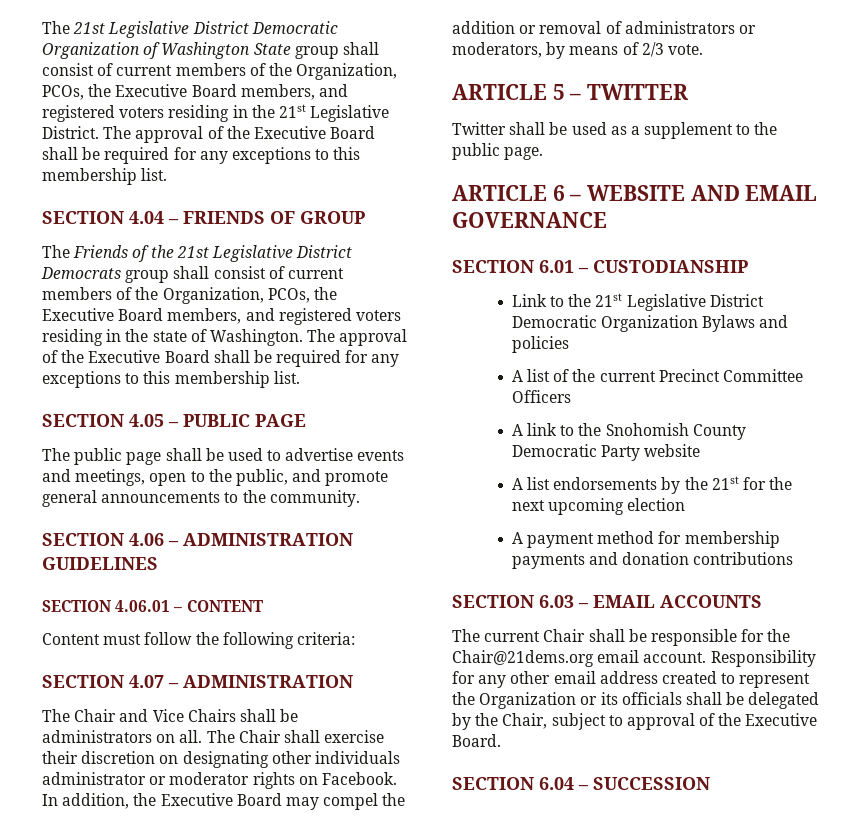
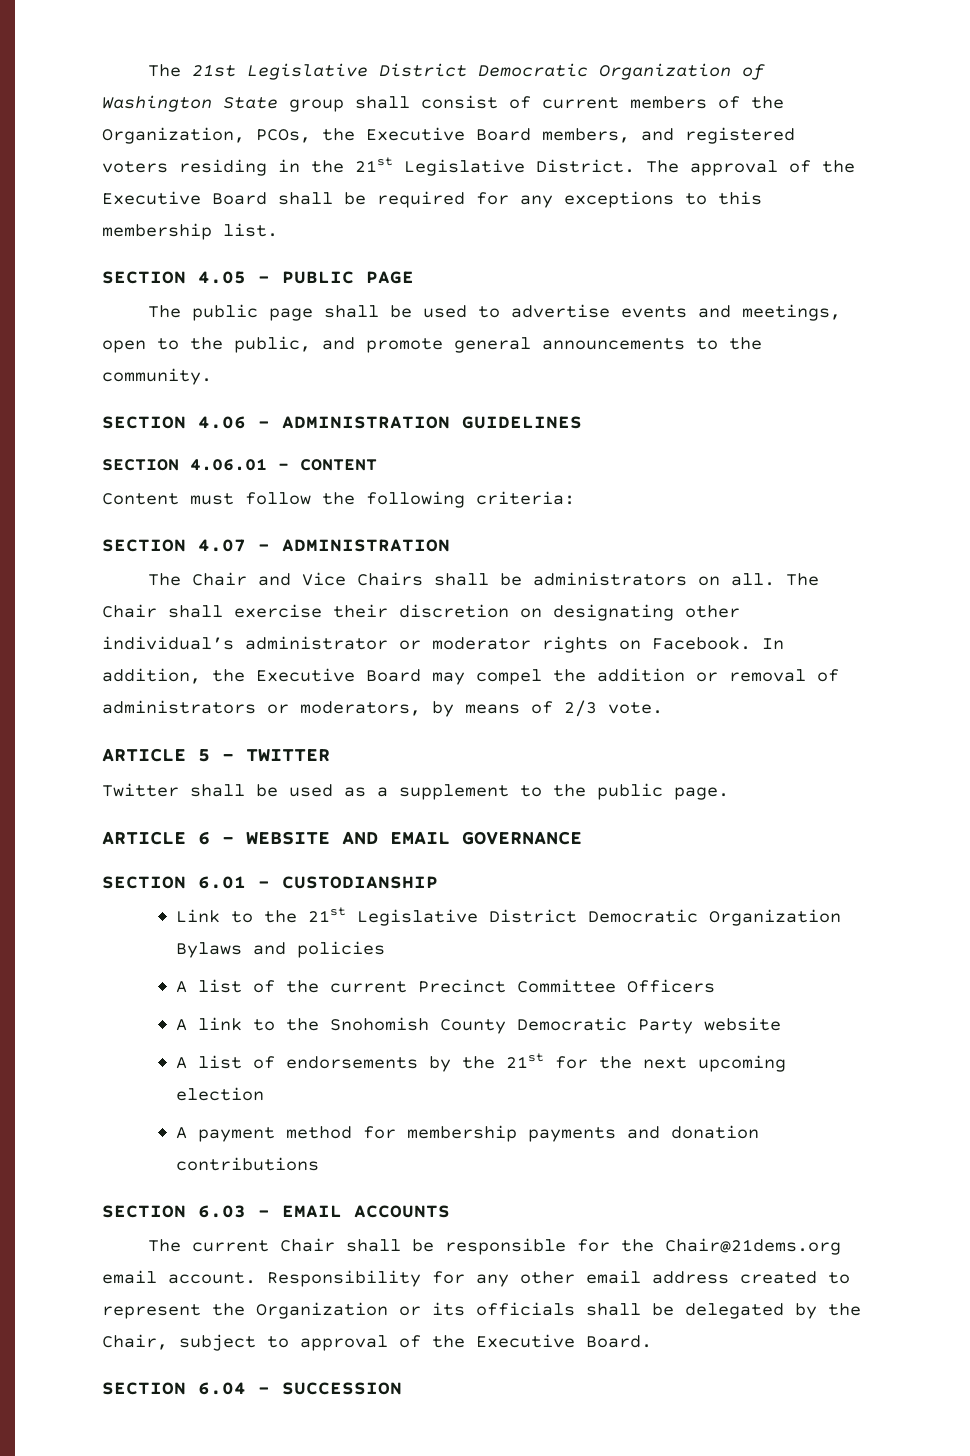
- SECTION 4.04 – FRIENDS OF GROUP
- The Friends of the 21st Legislative District Democrats group shall consist of current members of the Organization, PCOs, the Executive Board members, and registered voters residing in the state of Washington. The approval of the Executive Board shall be required for any exceptions to this membership list.
- The Chair shall exercise their discretion on designating other individuals administrator or moderator rights on Facebook.
+ The Chair shall exercise their discretion on designating other individual’s administrator or moderator rights on Facebook.
- A list endorsements by the 21st for the next upcoming election
+ A list of endorsements by the 21st for the next upcoming election

